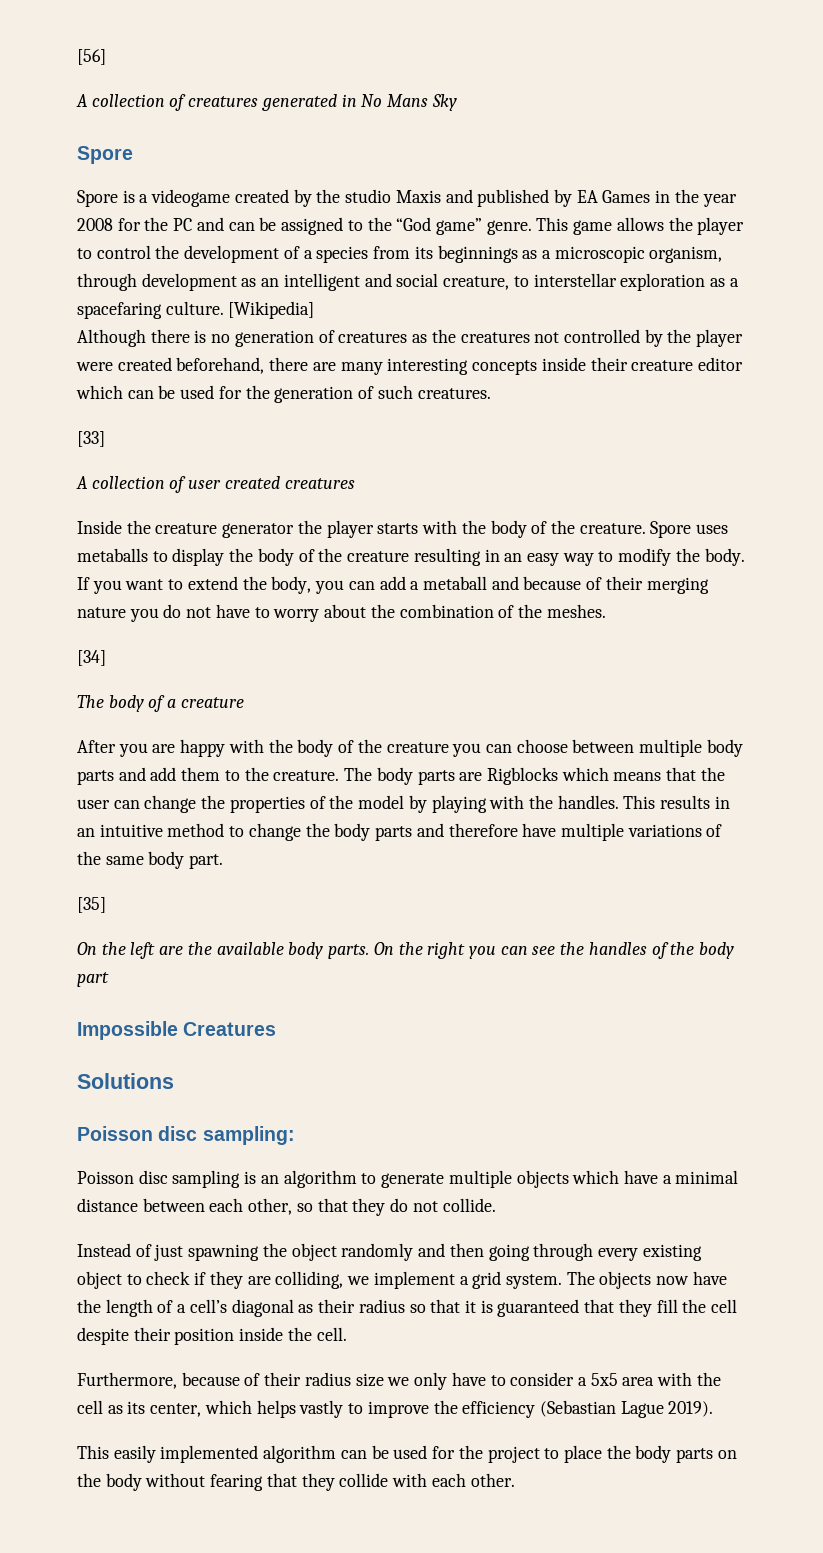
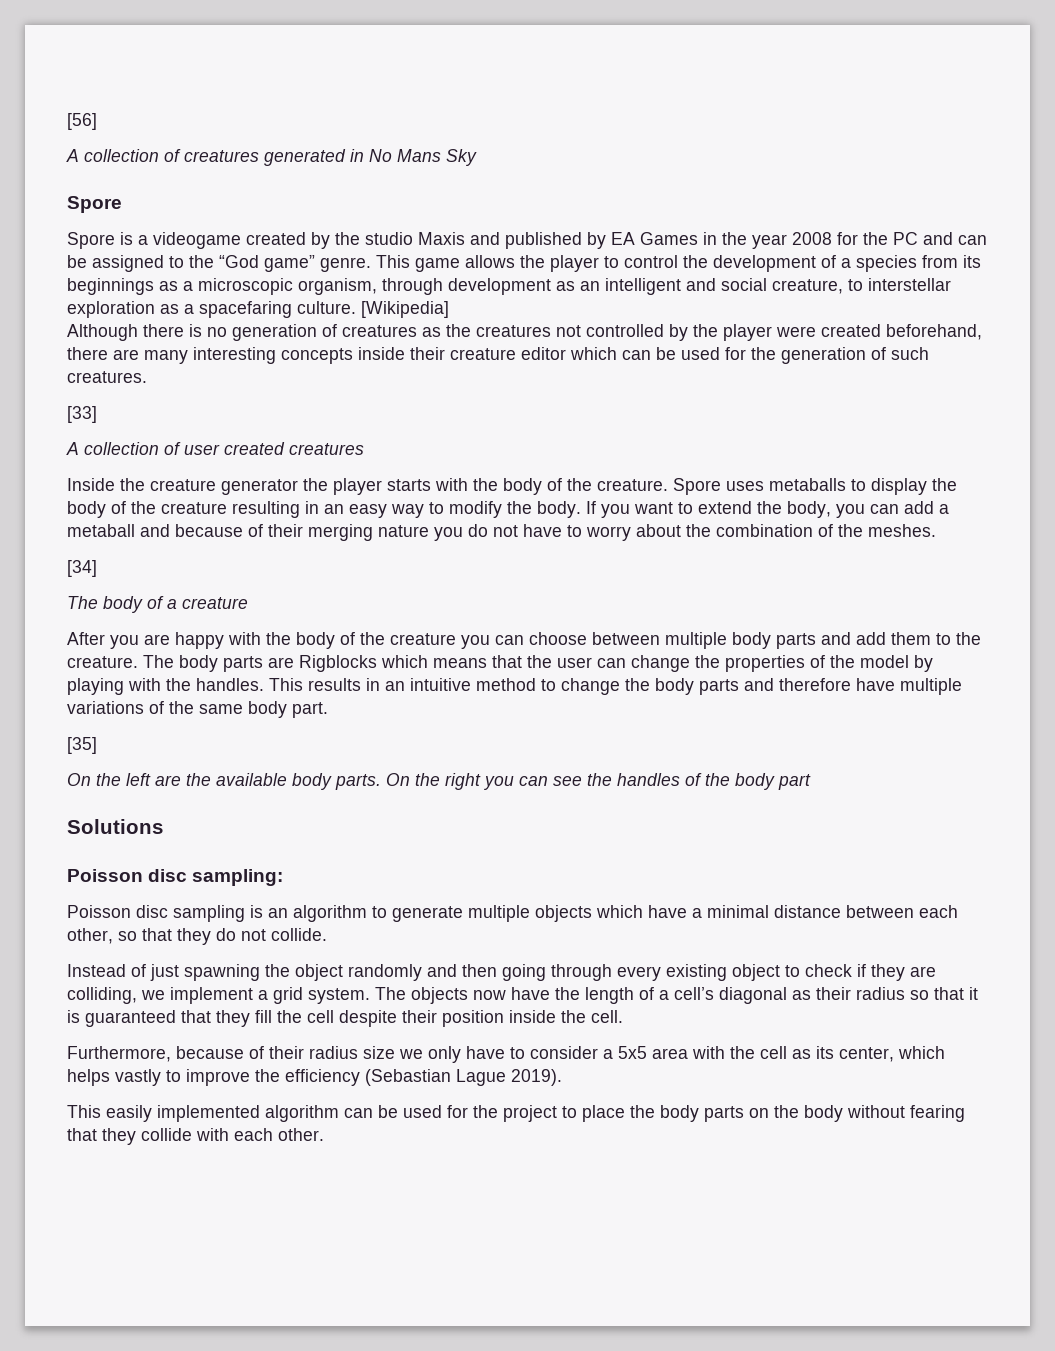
- Impossible Creatures

